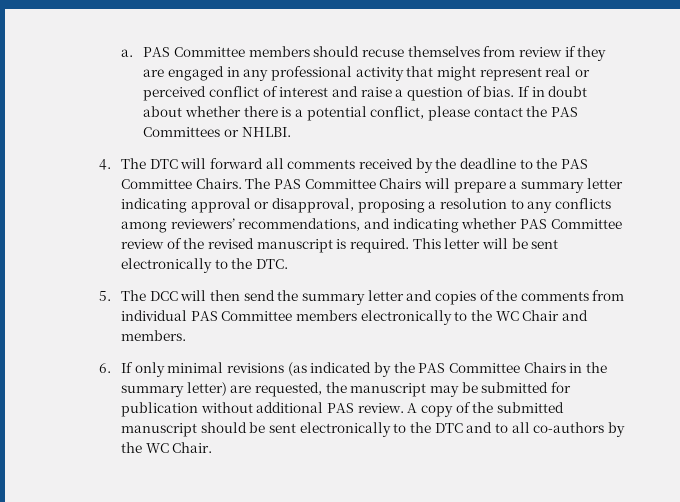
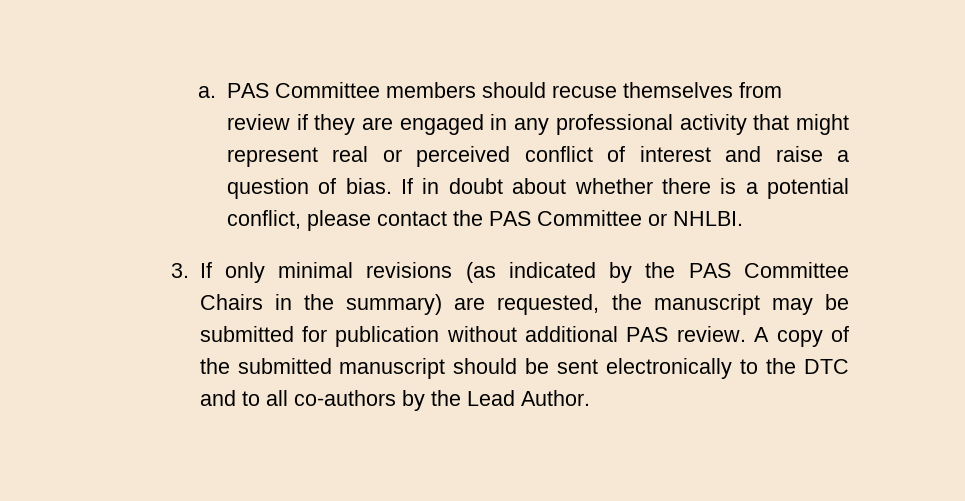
- If in doubt about whether there is a potential conflict, please contact the PAS Committees or NHLBI.
+ If in doubt about whether there is a potential conflict, please contact the PAS Committee or NHLBI.
- 4. The DTC will forward all comments received by the deadline to the PAS Committee Chairs. The PAS Committee Chairs will prepare a summary letter indicating approval or disapproval, proposing a resolution to any conflicts among reviewers’ recommendations, and indicating whether PAS Committee review of the revised manuscript is required. This letter will be sent electronically to the DTC.
- 5. The DCC will then send the summary letter and copies of the comments from individual PAS Committee members electronically to the WC Chair and members.
- 6. If only minimal revisions (as indicated by the PAS Committee Chairs in the summary letter) are requested, the manuscript may be submitted for publication without additional PAS review.
+ 3. If only minimal revisions (as indicated by the PAS Committee Chairs in the summary) are requested, the manuscript may be submitted for publication without additional PAS review.
- A copy of the submitted manuscript should be sent electronically to the DTC and to all co-authors by the WC Chair.
+ A copy of the submitted manuscript should be sent electronically to the DTC and to all co-authors by the Lead Author.

